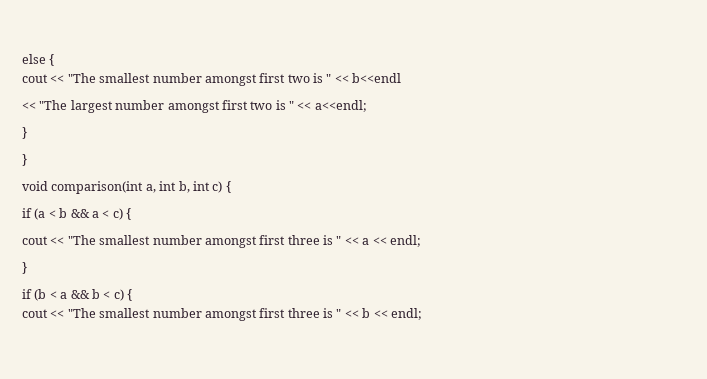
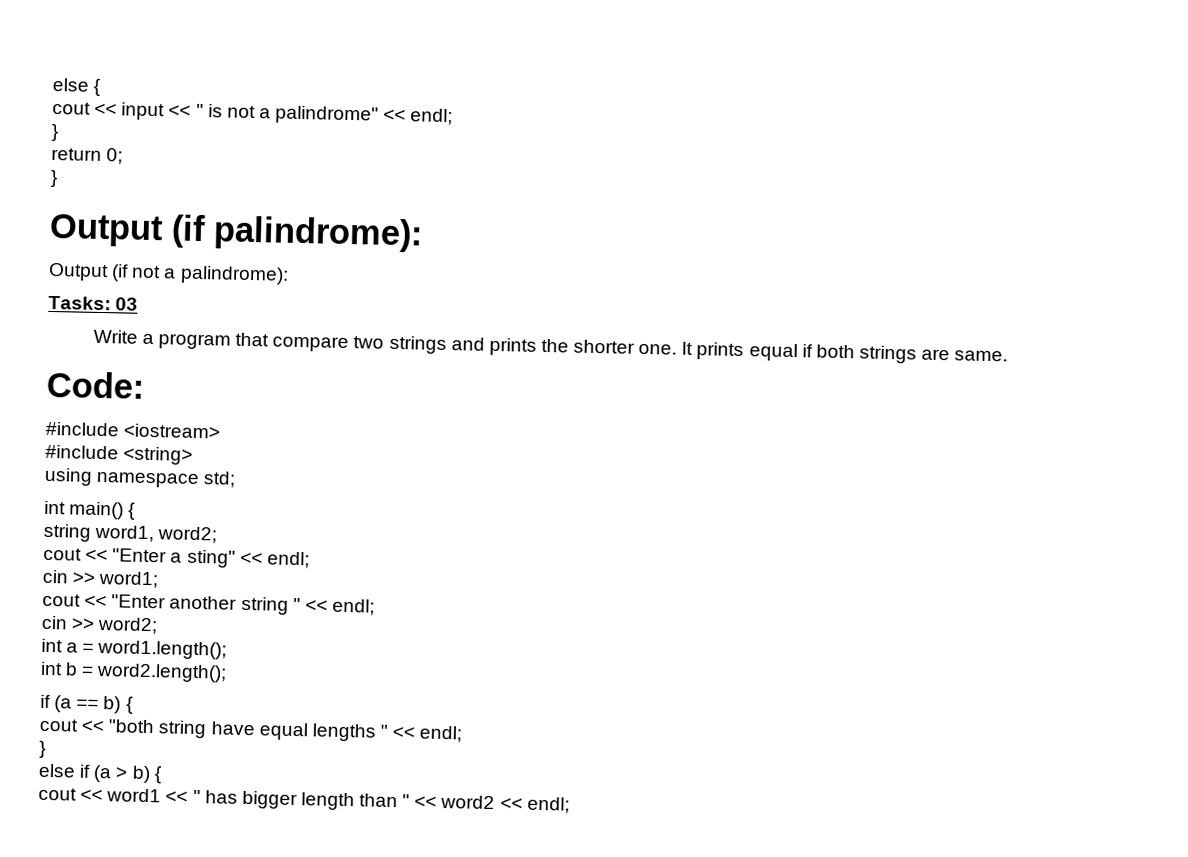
- cout << "The smallest number amongst first two is " << b<<endl
- << "The largest number amongst first two is " << a<<endl;
+ cout << input << " is not a palindrome" << endl;
  }
+ return 0;
  }
- void comparison(int a, int b, int c) {
- if (a < b && a < c) {
- cout << "The smallest number amongst first three is " << a << endl;
+ Output (if palindrome):
+ Output (if not a palindrome):
+ Tasks: 03
+ Write a program that compare two strings and prints the shorter one. It prints equal if both strings are same.
+ Code:
+ #include <iostream>
+ #include <string>
+ using namespace std;
+ int main() {
+ string word1, word2;
+ cout << "Enter a sting" << endl;
+ cin >> word1;
+ cout << "Enter another string " << endl;
+ cin >> word2;
+ int a = word1.length();
+ int b = word2.length();
+ if (a == b) {
+ cout << "both string have equal lengths " << endl;
  }
- if (b < a && b < c) {
- cout << "The smallest number amongst first three is " << b << endl;
+ else if (a > b) {
+ cout << word1 << " has bigger length than " << word2 << endl;

